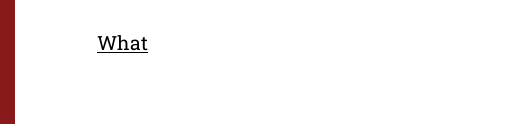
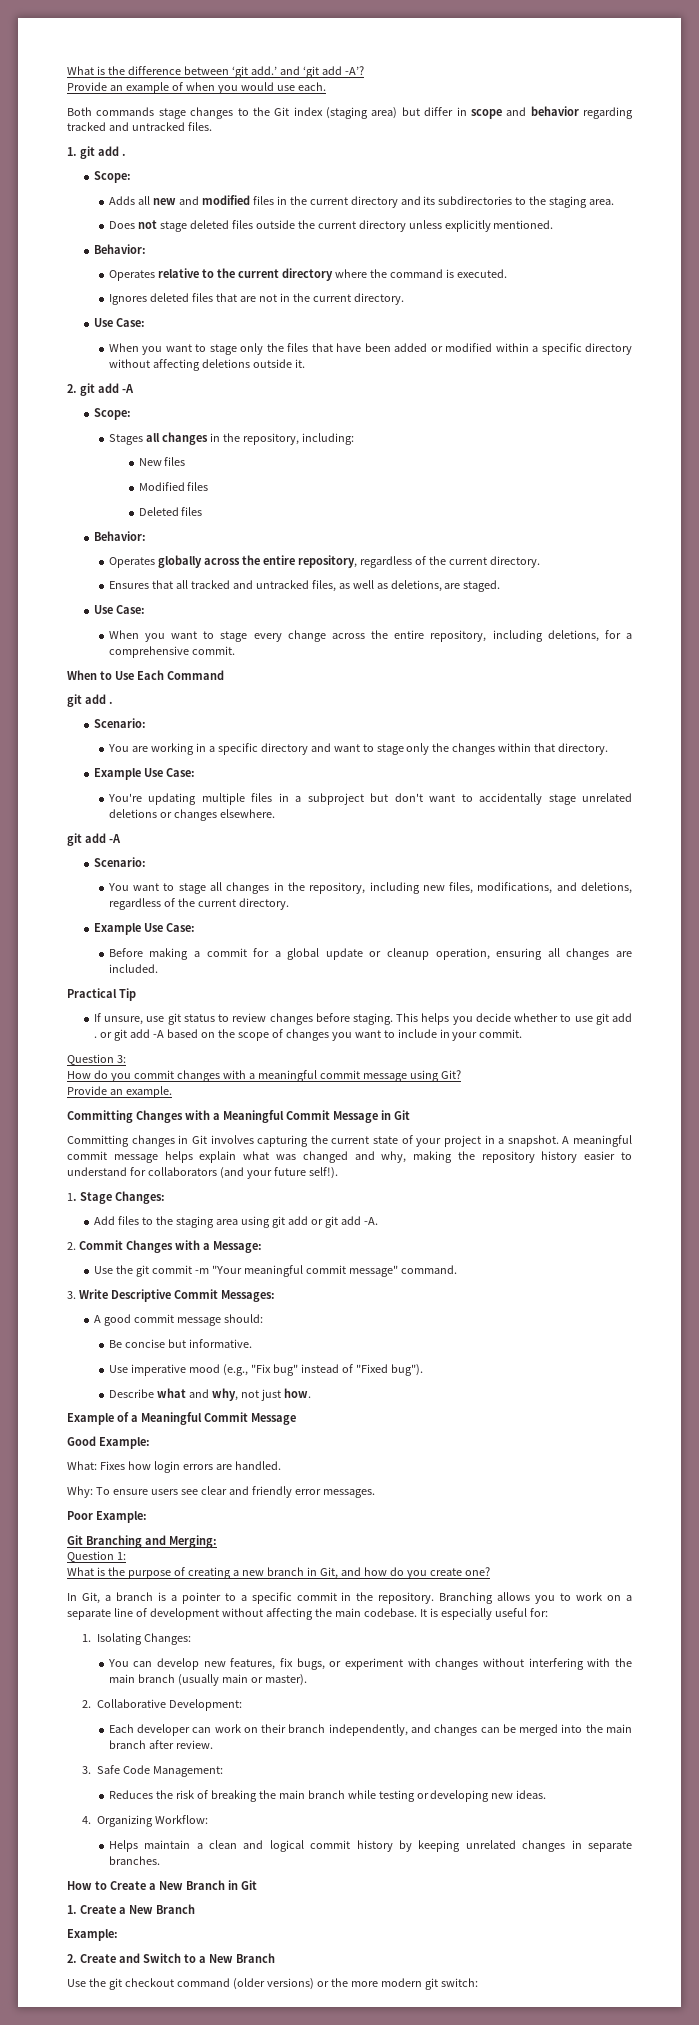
- What
+ What is the difference between ‘git add.’ and ‘git add -A’?
+ Provide an example of when you would use each.
+ Both commands stage changes to the Git index (staging area) but differ in scope and behavior regarding tracked and untracked files.
+ 1. git add .
+ Scope:
+ Adds all new and modified files in the current directory and its subdirectories to the staging area.
+ Does not stage deleted files outside the current directory unless explicitly mentioned.
+ Behavior:
+ Operates relative to the current directory where the command is executed.
+ Ignores deleted files that are not in the current directory.
+ Use Case:
+ When you want to stage only the files that have been added or modified within a specific directory without affecting deletions outside it.
+ 2. git add -A
+ Scope:
+ Stages all changes in the repository, including:
+ New files
+ Modified files
+ Deleted files
+ Behavior:
+ Operates globally across the entire repository, regardless of the current directory.
+ Ensures that all tracked and untracked files, as well as deletions, are staged.
+ Use Case:
+ When you want to stage every change across the entire repository, including deletions, for a comprehensive commit.
+ When to Use Each Command
+ git add .
+ Scenario:
+ You are working in a specific directory and want to stage only the changes within that directory.
+ Example Use Case:
+ You're updating multiple files in a subproject but don't want to accidentally stage unrelated deletions or changes elsewhere.
+ git add -A
+ Scenario:
+ You want to stage all changes in the repository, including new files, modifications, and deletions, regardless of the current directory.
+ Example Use Case:
+ Before making a commit for a global update or cleanup operation, ensuring all changes are included.
+ Practical Tip
+ If unsure, use git status to review changes before staging. This helps you decide whether to use git add . or git add -A based on the scope of changes you want to include in your commit.
+ Question 3:
+ How do you commit changes with a meaningful commit message using Git?
+ Provide an example.
+ Committing Changes with a Meaningful Commit Message in Git
+ Committing changes in Git involves capturing the current state of your project in a snapshot. A meaningful commit message helps explain what was changed and why, making the repository history easier to understand for collaborators (and your future self!).
+ 1. Stage Changes:
+ Add files to the staging area using git add or git add -A.
+ 2. Commit Changes with a Message:
+ Use the git commit -m "Your meaningful commit message" command.
+ 3. Write Descriptive Commit Messages:
+ A good commit message should:
+ Be concise but informative.
+ Use imperative mood (e.g., "Fix bug" instead of "Fixed bug").
+ Describe what and why, not just how.
+ Example of a Meaningful Commit Message
+ Good Example:
+ What: Fixes how login errors are handled.
+ Why: To ensure users see clear and friendly error messages.
+ Poor Example:
+ Git Branching and Merging:
+ Question 1:
+ What is the purpose of creating a new branch in Git, and how do you create one?
+ In Git, a branch is a pointer to a specific commit in the repository. Branching allows you to work on a separate line of development without affecting the main codebase. It is especially useful for:
+ 1. Isolating Changes:
+ You can develop new features, fix bugs, or experiment with changes without interfering with the main branch (usually main or master).
+ 2. Collaborative Development:
+ Each developer can work on their branch independently, and changes can be merged into the main branch after review.
+ 3. Safe Code Management:
+ Reduces the risk of breaking the main branch while testing or developing new ideas.
+ 4. Organizing Workflow:
+ Helps maintain a clean and logical commit history by keeping unrelated changes in separate branches.
+ How to Create a New Branch in Git
+ 1. Create a New Branch
+ Example:
+ 2. Create and Switch to a New Branch
+ Use the git checkout command (older versions) or the more modern git switch:

